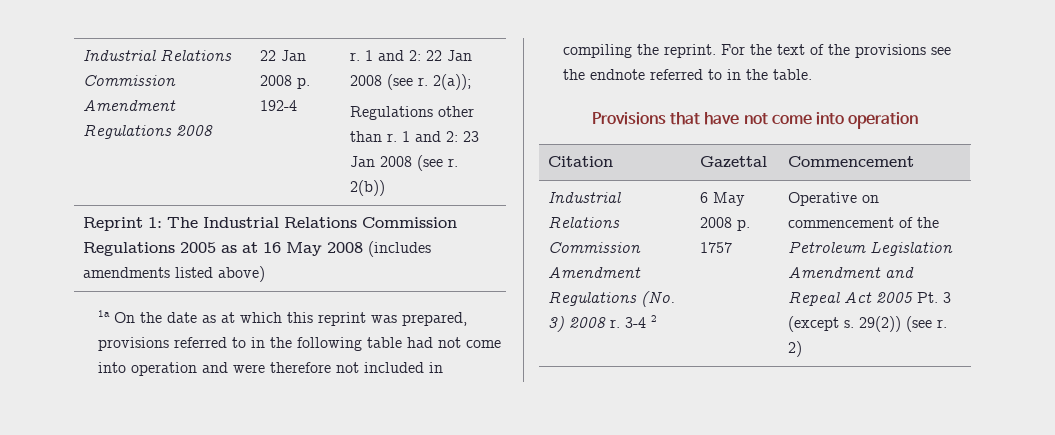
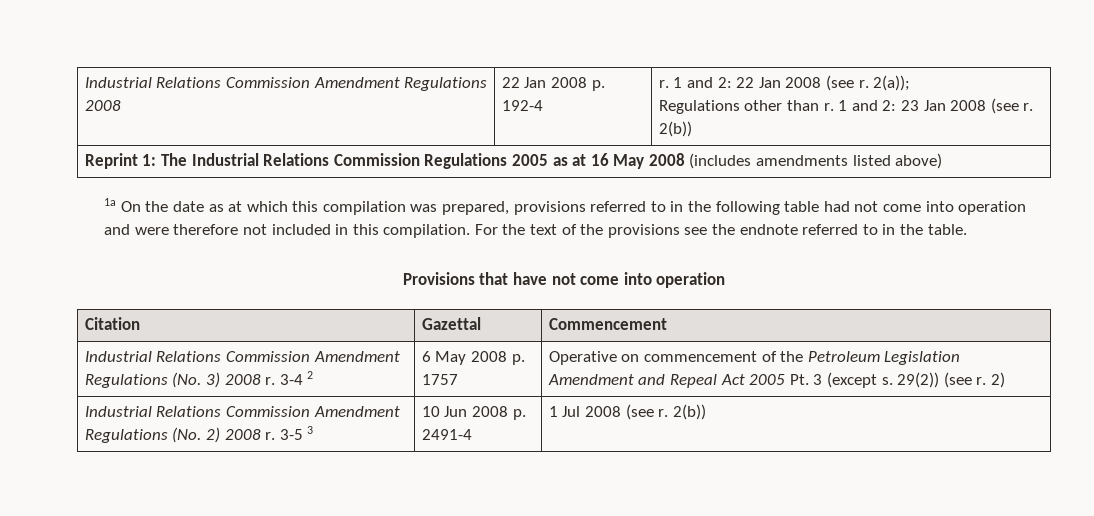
- 1a On the date as at which this reprint was prepared, provisions referred to in the following table had not come into operation and were therefore not included in compiling the reprint.
+ 1a On the date as at which this compilation was prepared, provisions referred to in the following table had not come into operation and were therefore not included in this compilation.
+ Industrial Relations Commission Amendment Regulations (No. 2) 2008 r. 3-5 3 | 10 Jun 2008 p. 2491-4 | 1 Jul 2008 (see r. 2(b))

